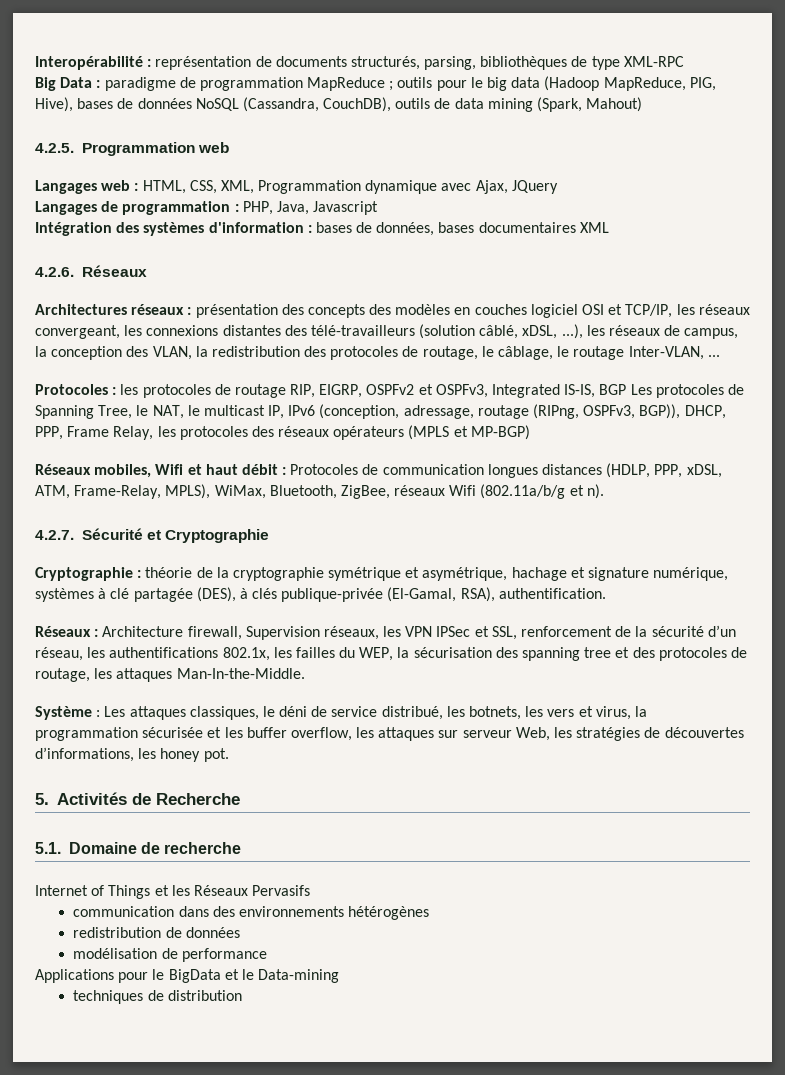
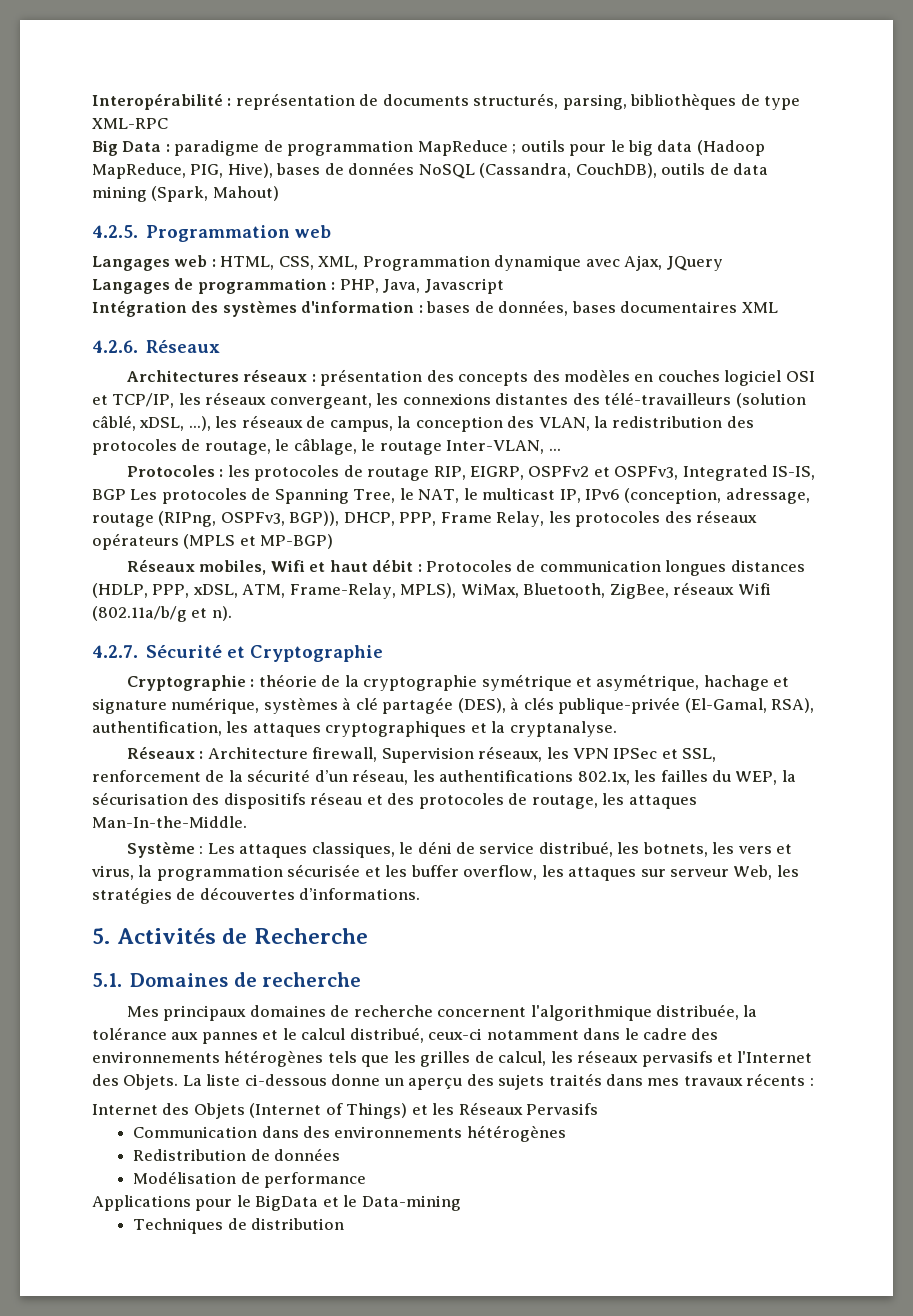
- Cryptographie : théorie de la cryptographie symétrique et asymétrique, hachage et signature numérique, systèmes à clé partagée (DES), à clés publique-privée (El-Gamal, RSA), authentification.
+ Cryptographie : théorie de la cryptographie symétrique et asymétrique, hachage et signature numérique, systèmes à clé partagée (DES), à clés publique-privée (El-Gamal, RSA), authentification, les attaques cryptographiques et la cryptanalyse.
- Réseaux : Architecture firewall, Supervision réseaux, les VPN IPSec et SSL, renforcement de la sécurité d’un réseau, les authentifications 802.1x, les failles du WEP, la sécurisation des spanning tree et des protocoles de routage, les attaques Man-In-the-Middle.
+ Réseaux : Architecture firewall, Supervision réseaux, les VPN IPSec et SSL, renforcement de la sécurité d’un réseau, les authentifications 802.1x, les failles du WEP, la sécurisation des dispositifs réseau et des protocoles de routage, les attaques Man-In-the-Middle.
- Système : Les attaques classiques, le déni de service distribué, les botnets, les vers et virus, la programmation sécurisée et les buffer overflow, les attaques sur serveur Web, les stratégies de découvertes d’informations, les honey pot.
+ Système : Les attaques classiques, le déni de service distribué, les botnets, les vers et virus, la programmation sécurisée et les buffer overflow, les attaques sur serveur Web, les stratégies de découvertes d’informations.
- 5.1. Domaine de recherche
+ 5.1. Domaines de recherche
- Internet of Things et les Réseaux Pervasifs
+ Mes principaux domaines de recherche concernent l'algorithmique distribuée, la tolérance aux pannes et le calcul distribué, ceux-ci notamment dans le cadre des environnements hétérogènes tels que les grilles de calcul, les réseaux pervasifs et l'Internet des Objets. La liste ci-dessous donne un aperçu des sujets traités dans mes travaux récents :
+ Internet des Objets (Internet of Things) et les Réseaux Pervasifs
- communication dans des environnements hétérogènes
+ Communication dans des environnements hétérogènes
- redistribution de données
+ Redistribution de données
- modélisation de performance
+ Modélisation de performance
- techniques de distribution
+ Techniques de distribution

